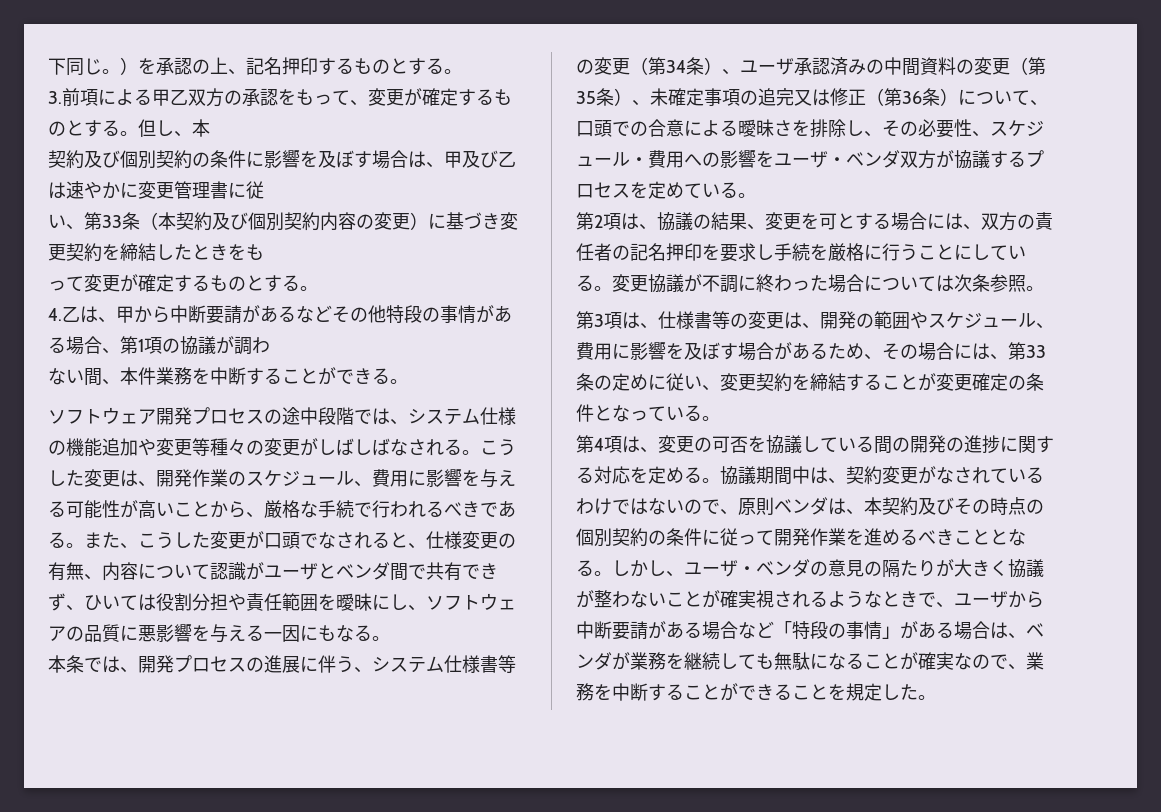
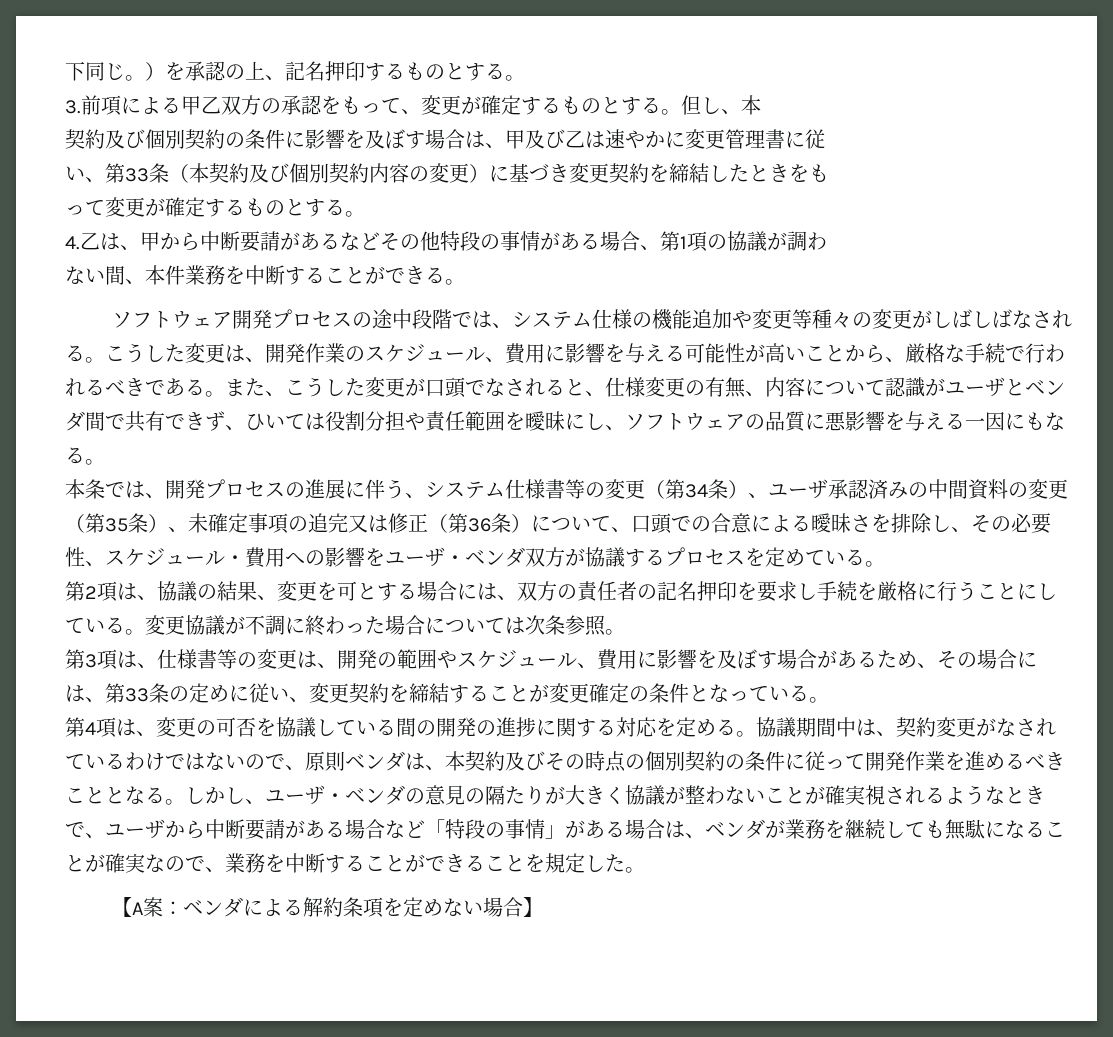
+ 【A案：ベンダによる解約条項を定めない場合】

